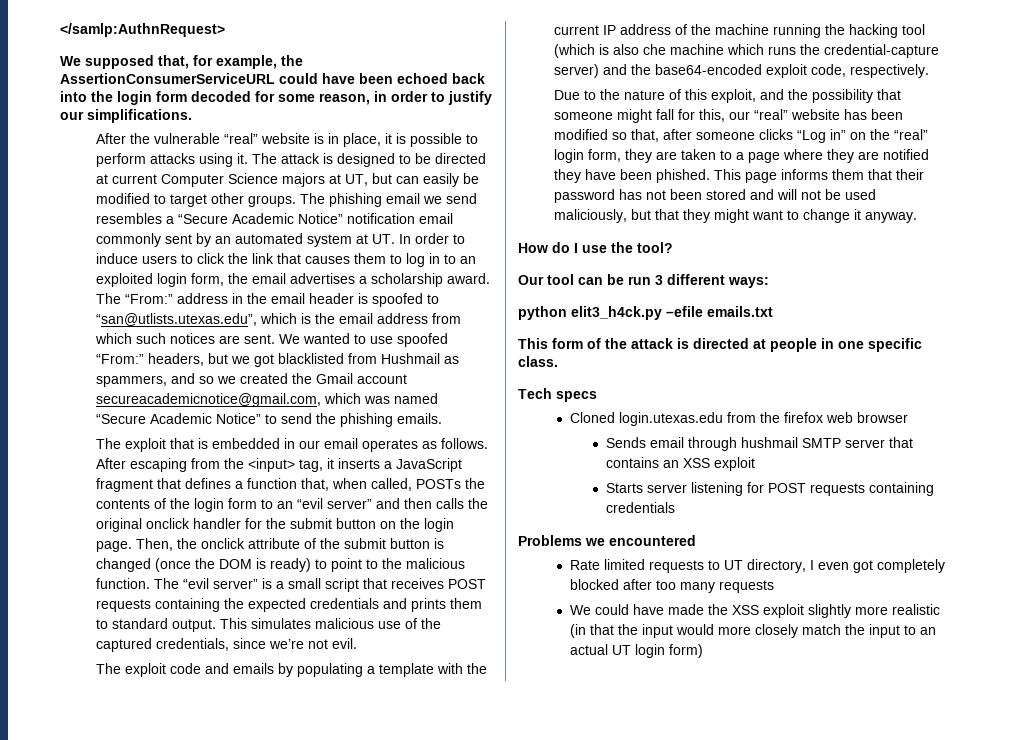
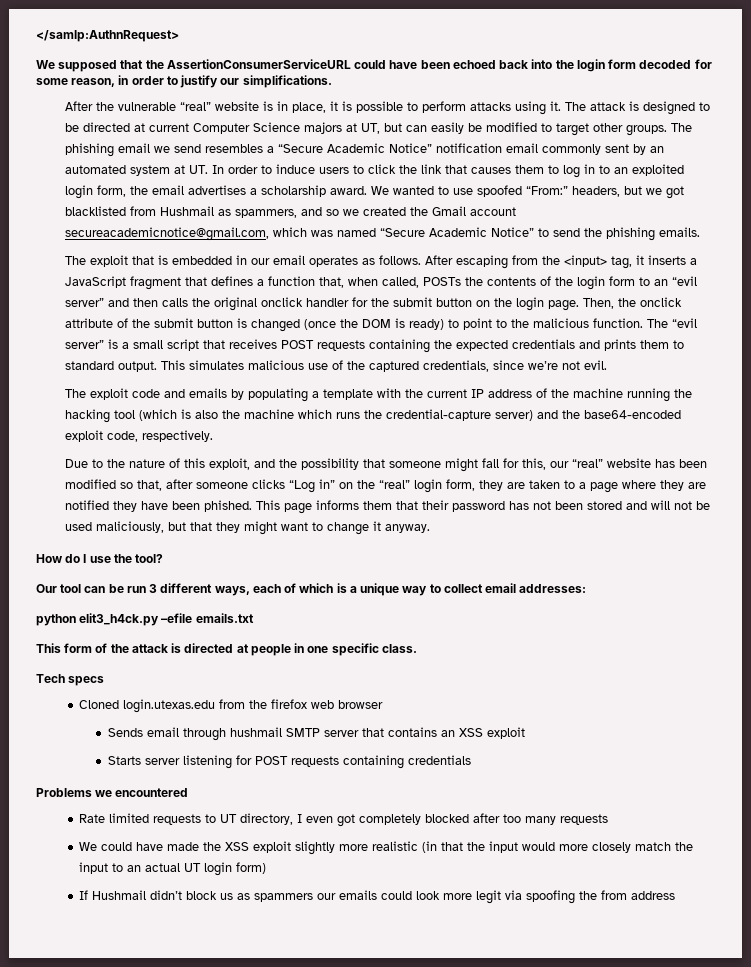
- We supposed that, for example, the AssertionConsumerServiceURL could have been echoed back into the login form decoded for some reason, in order to justify our simplifications.
+ We supposed that the AssertionConsumerServiceURL could have been echoed back into the login form decoded for some reason, in order to justify our simplifications.
- The “From:” address in the email header is spoofed to “san@utlists.utexas.edu”, which is the email address from which such notices are sent.
- The exploit code and emails by populating a template with the current IP address of the machine running the hacking tool (which is also che machine which runs the credential-capture server) and the base64-encoded exploit code, respectively.
+ The exploit code and emails by populating a template with the current IP address of the machine running the hacking tool (which is also the machine which runs the credential-capture server) and the base64-encoded exploit code, respectively.
- Our tool can be run 3 different ways:
+ Our tool can be run 3 different ways, each of which is a unique way to collect email addresses:
+ If Hushmail didn’t block us as spammers our emails could look more legit via spoofing the from address

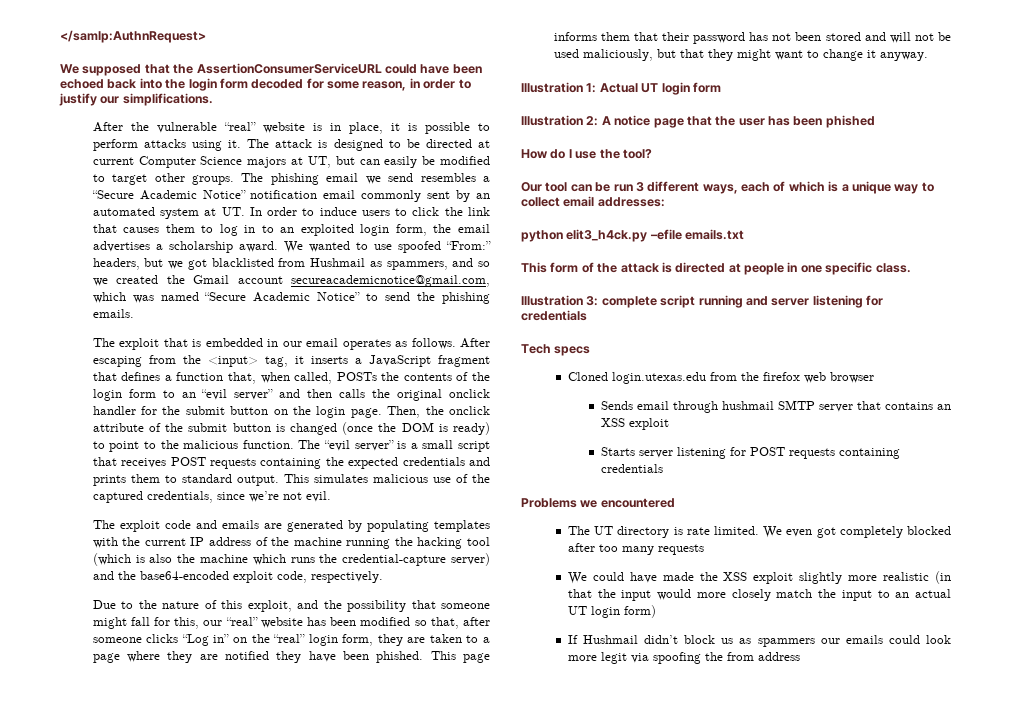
- The exploit code and emails by populating a template with the current IP address of the machine running the hacking tool (which is also the machine which runs the credential-capture server) and the base64-encoded exploit code, respectively.
+ The exploit code and emails are generated by populating templates with the current IP address of the machine running the hacking tool (which is also the machine which runs the credential-capture server) and the base64-encoded exploit code, respectively.
+ Illustration 1: Actual UT login form
+ Illustration 2: A notice page that the user has been phished
+ Illustration 3: complete script running and server listening for credentials
- Rate limited requests to UT directory, I even got completely blocked after too many requests
+ The UT directory is rate limited. We even got completely blocked after too many requests

